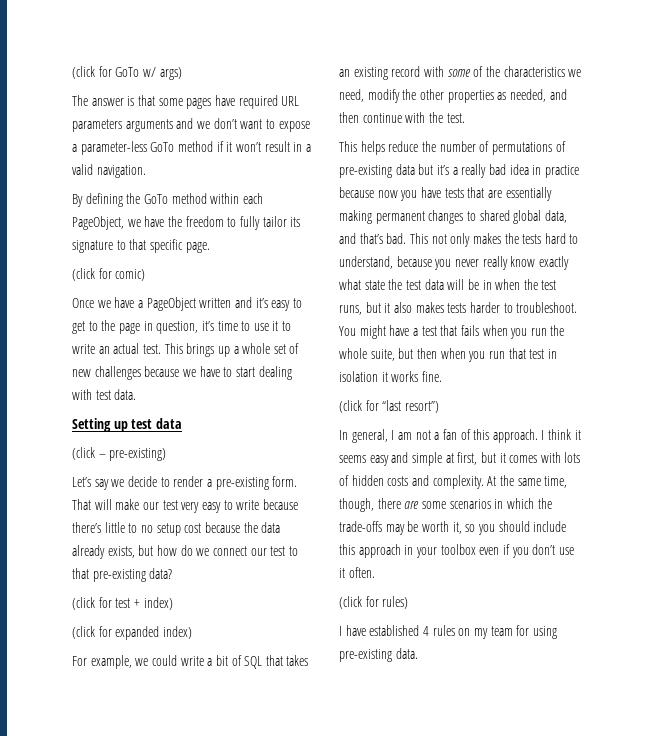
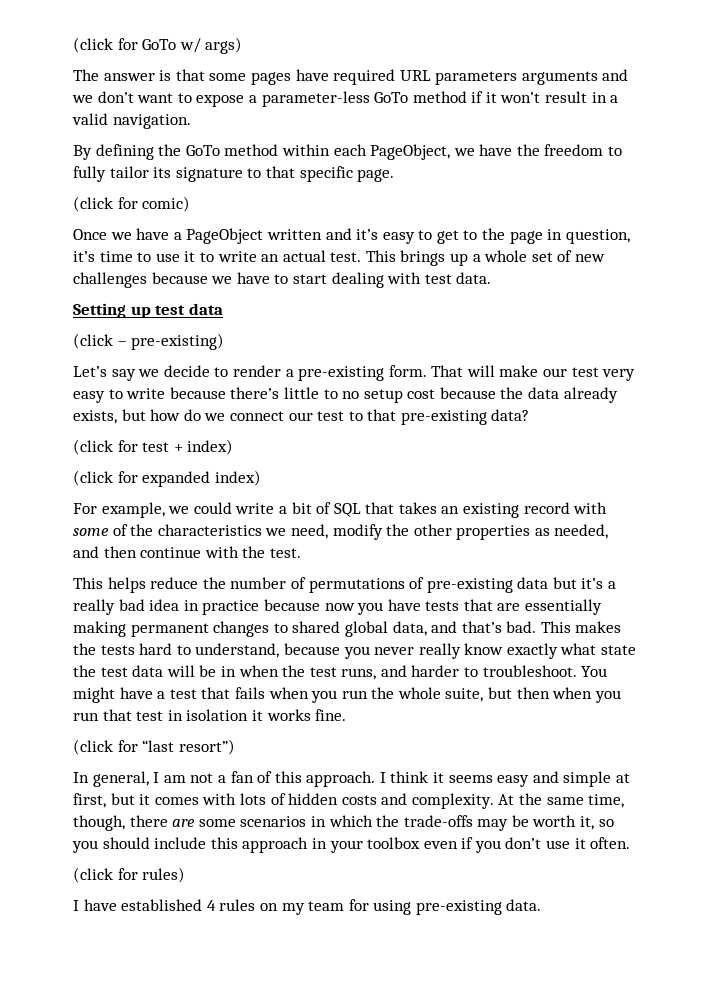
- This not only makes the tests hard to understand, because you never really know exactly what state the test data will be in when the test runs, but it also makes tests harder to troubleshoot.
+ This makes the tests hard to understand, because you never really know exactly what state the test data will be in when the test runs, and harder to troubleshoot.

